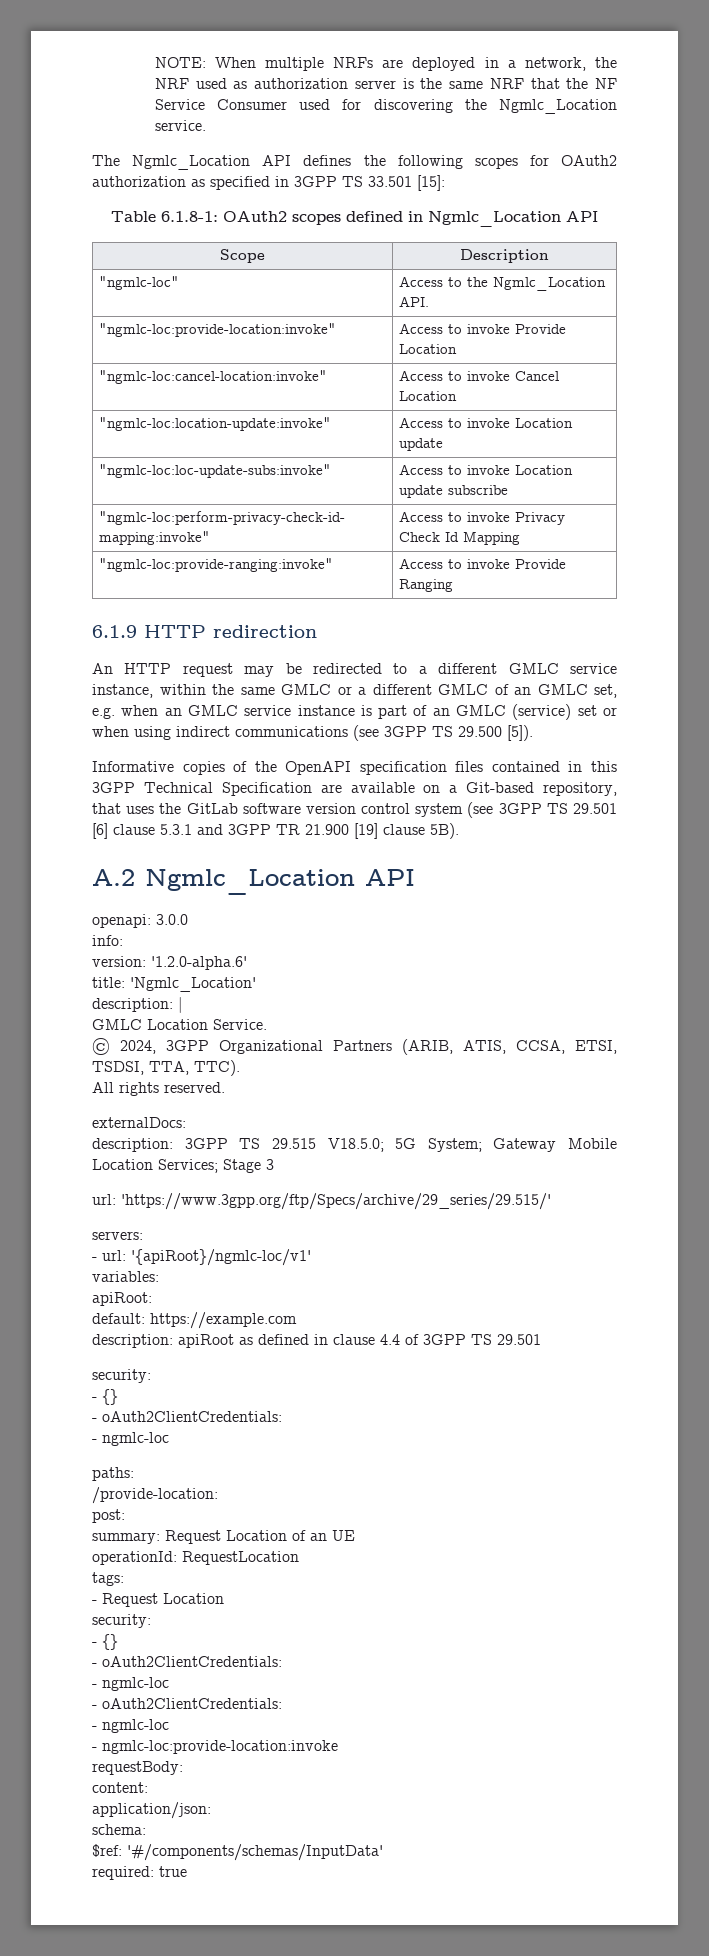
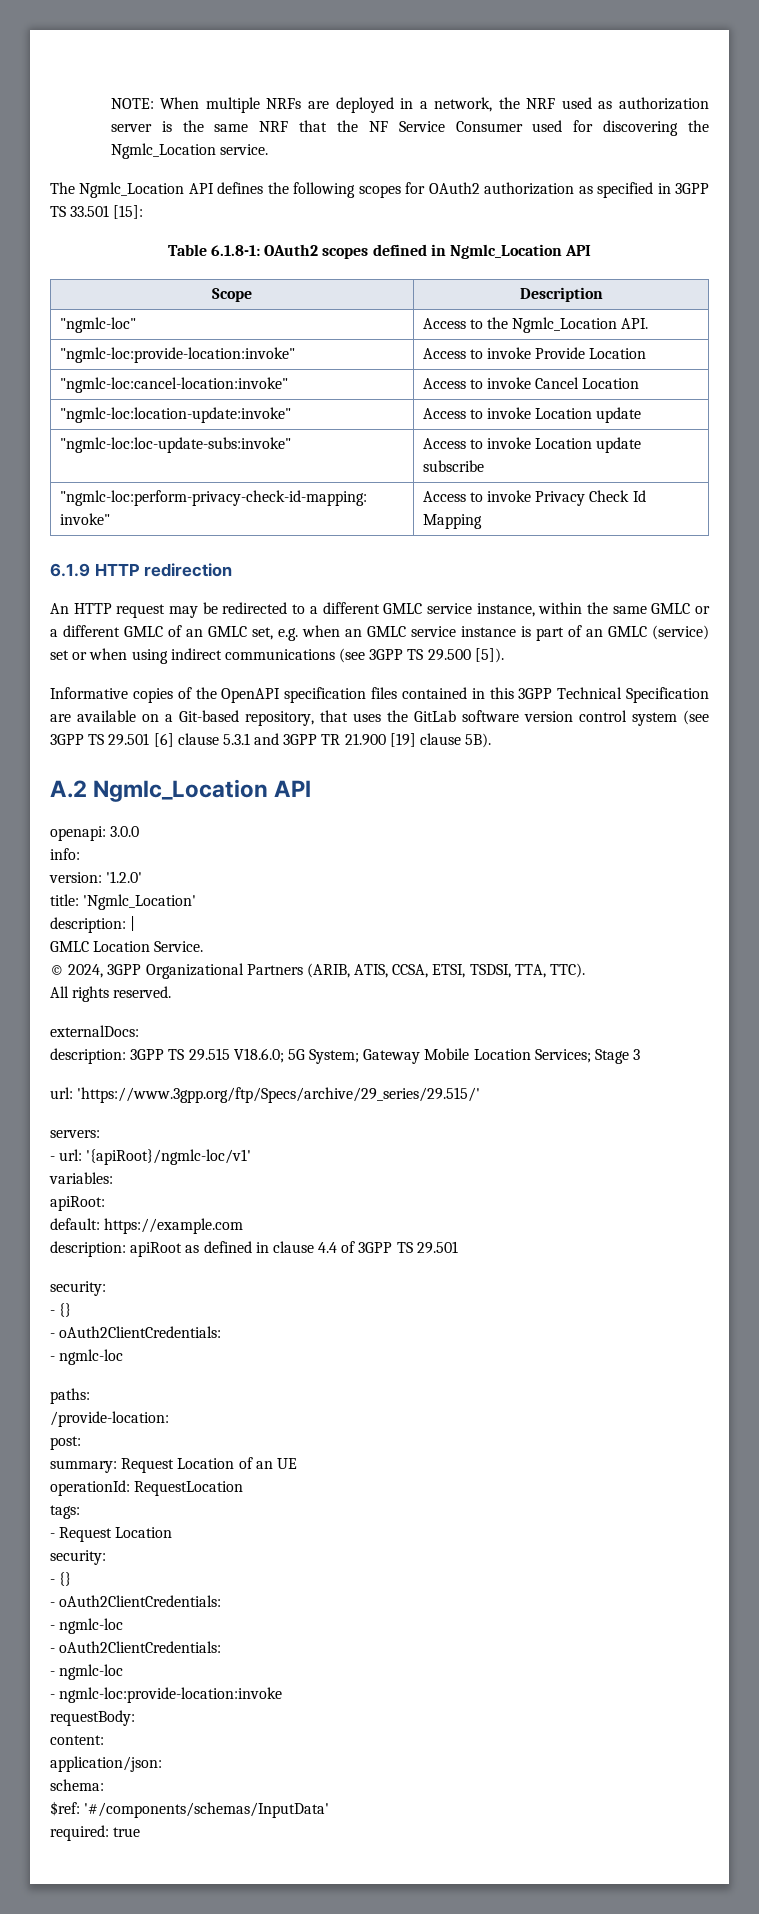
- "ngmlc-loc:provide-ranging:invoke" | Access to invoke Provide Ranging
- version: '1.2.0-alpha.6'
+ version: '1.2.0'
- description: 3GPP TS 29.515 V18.5.0; 5G System; Gateway Mobile Location Services; Stage 3
+ description: 3GPP TS 29.515 V18.6.0; 5G System; Gateway Mobile Location Services; Stage 3

